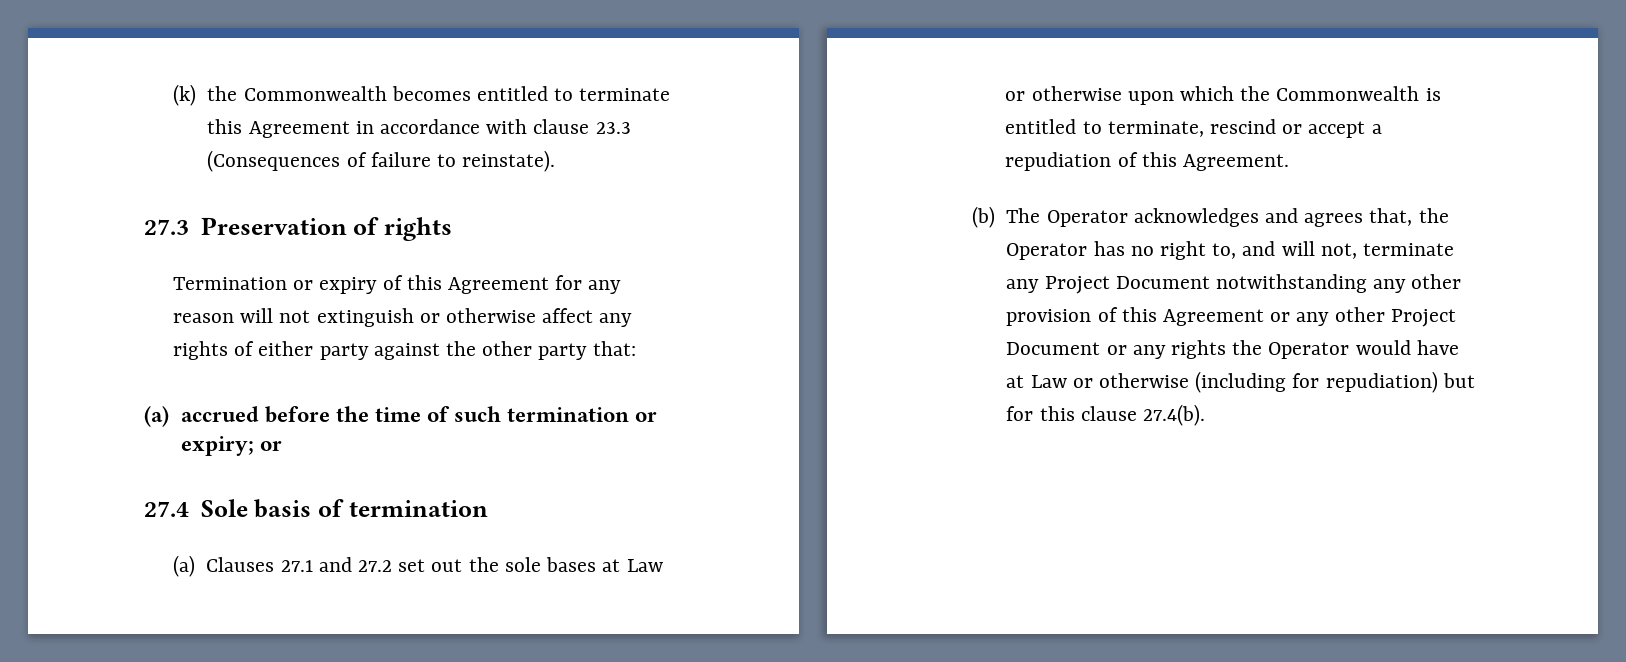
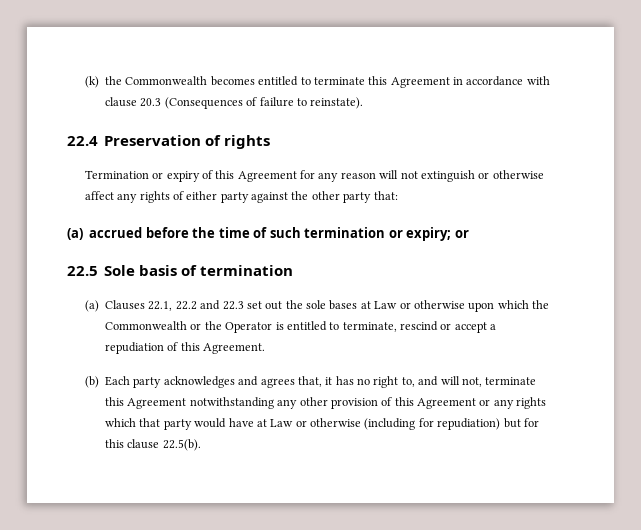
- (k) the Commonwealth becomes entitled to terminate this Agreement in accordance with clause 23.3 (Consequences of failure to reinstate).
+ (k) the Commonwealth becomes entitled to terminate this Agreement in accordance with clause 20.3 (Consequences of failure to reinstate).
- 27.3 Preservation of rights
+ 22.4 Preservation of rights
- 27.4 Sole basis of termination
+ 22.5 Sole basis of termination
- (a) Clauses 27.1 and 27.2 set out the sole bases at Law or otherwise upon which the Commonwealth is entitled to terminate, rescind or accept a repudiation of this Agreement.
+ (a) Clauses 22.1, 22.2 and 22.3 set out the sole bases at Law or otherwise upon which the Commonwealth or the Operator is entitled to terminate, rescind or accept a repudiation of this Agreement.
- (b) The Operator acknowledges and agrees that, the Operator has no right to, and will not, terminate any Project Document notwithstanding any other provision of this Agreement or any other Project Document or any rights the Operator would have at Law or otherwise (including for repudiation) but for this clause 27.4(b).
+ (b) Each party acknowledges and agrees that, it has no right to, and will not, terminate this Agreement notwithstanding any other provision of this Agreement or any rights which that party would have at Law or otherwise (including for repudiation) but for this clause 22.5(b).

